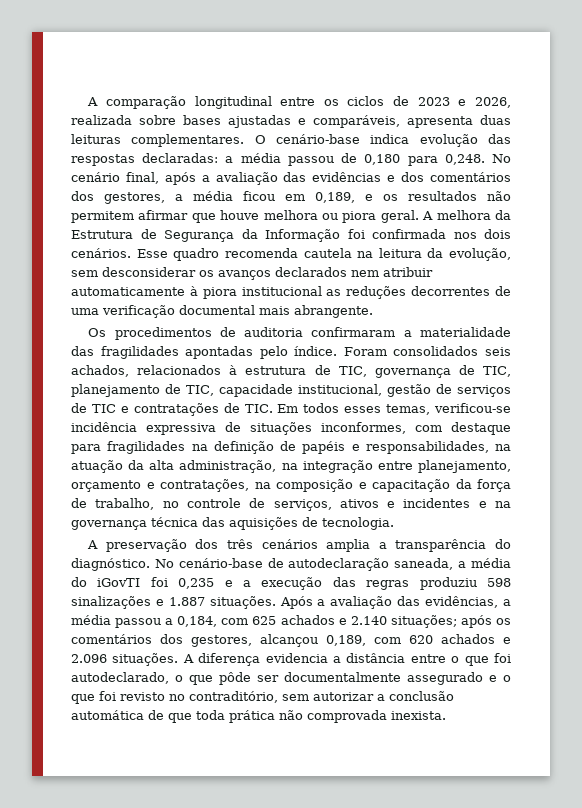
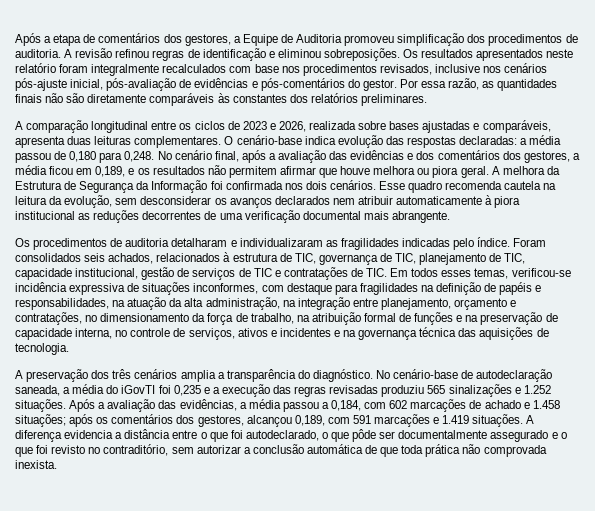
+ Após a etapa de comentários dos gestores, a Equipe de Auditoria promoveu simplificação dos procedimentos de auditoria. A revisão refinou regras de identificação e eliminou sobreposições. Os resultados apresentados neste relatório foram integralmente recalculados com base nos procedimentos revisados, inclusive nos cenários pós-ajuste inicial, pós-avaliação de evidências e pós-comentários do gestor. Por essa razão, as quantidades finais não são diretamente comparáveis às constantes dos relatórios preliminares.
- Os procedimentos de auditoria confirmaram a materialidade das fragilidades apontadas pelo índice.
+ Os procedimentos de auditoria detalharam e individualizaram as fragilidades indicadas pelo índice.
- Foram consolidados seis achados, relacionados à estrutura de TIC, governança de TIC, planejamento de TIC, capacidade institucional, gestão de serviços de TIC e contratações de TIC. Em todos esses temas, verificou-se incidência expressiva de situações inconformes, com destaque para fragilidades na definição de papéis e responsabilidades, na atuação da alta administração, na integração entre planejamento, orçamento e contratações, na composição e capacitação da força de trabalho, no controle de serviços, ativos e incidentes e na governança técnica das aquisições de tecnologia.
+ Foram consolidados seis achados, relacionados à estrutura de TIC, governança de TIC, planejamento de TIC, capacidade institucional, gestão de serviços de TIC e contratações de TIC. Em todos esses temas, verificou-se incidência expressiva de situações inconformes, com destaque para fragilidades na definição de papéis e responsabilidades, na atuação da alta administração, na integração entre planejamento, orçamento e contratações, no dimensionamento da força de trabalho, na atribuição formal de funções e na preservação de capacidade interna, no controle de serviços, ativos e incidentes e na governança técnica das aquisições de tecnologia.
- No cenário-base de autodeclaração saneada, a média do iGovTI foi 0,235 e a execução das regras produziu 598 sinalizações e 1.887 situações.
+ No cenário-base de autodeclaração saneada, a média do iGovTI foi 0,235 e a execução das regras revisadas produziu 565 sinalizações e 1.252 situações.
- Após a avaliação das evidências, a média passou a 0,184, com 625 achados e 2.140 situações; após os comentários dos gestores, alcançou 0,189, com 620 achados e 2.096 situações.
+ Após a avaliação das evidências, a média passou a 0,184, com 602 marcações de achado e 1.458 situações; após os comentários dos gestores, alcançou 0,189, com 591 marcações e 1.419 situações.

